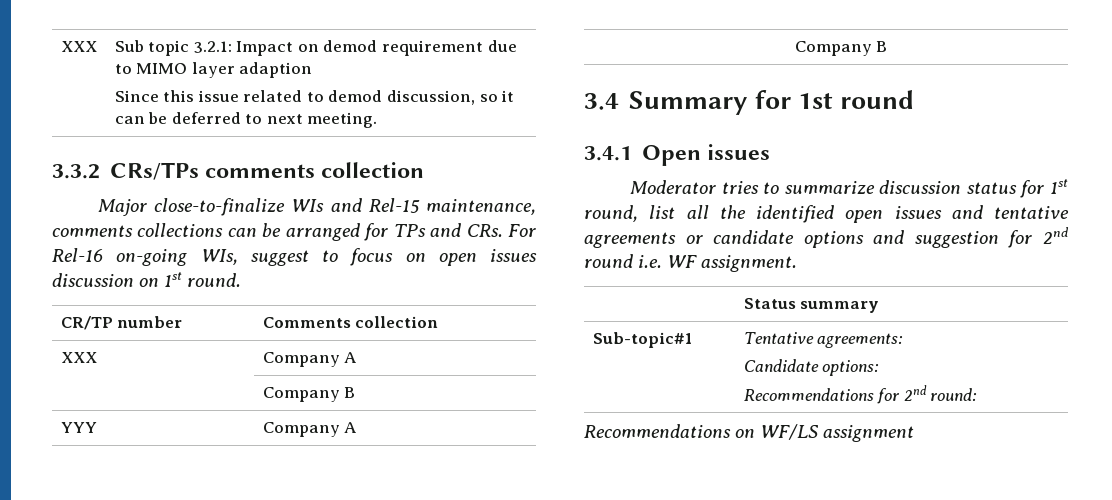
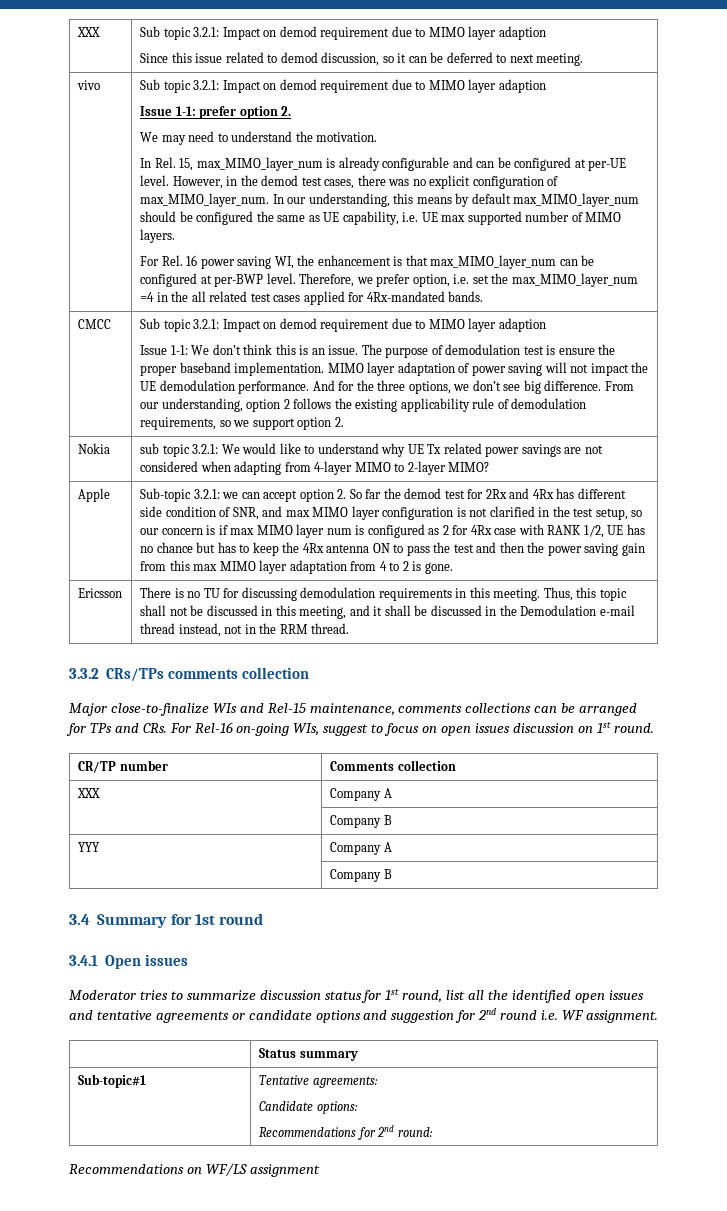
+ vivo | Sub topic 3.2.1: Impact on demod requirement due to MIMO layer adaption
+ Issue 1-1: prefer option 2.
+ We may need to understand the motivation.
+ In Rel. 15, max_MIMO_layer_num is already configurable and can be configured at per-UE level. However, in the demod test cases, there was no explicit configuration of max_MIMO_layer_num. In our understanding, this means by default max_MIMO_layer_num should be configured the same as UE capability, i.e. UE max supported number of MIMO layers.
+ For Rel. 16 power saving WI, the enhancement is that max_MIMO_layer_num can be configured at per-BWP level. Therefore, we prefer option, i.e. set the max_MIMO_layer_num =4 in the all related test cases applied for 4Rx-mandated bands.
+ CMCC | Sub topic 3.2.1: Impact on demod requirement due to MIMO layer adaption
+ Issue 1-1: We don’t think this is an issue. The purpose of demodulation test is ensure the proper baseband implementation. MIMO layer adaptation of power saving will not impact the UE demodulation performance. And for the three options, we don’t see big difference. From our understanding, option 2 follows the existing applicability rule of demodulation requirements, so we support option 2.
+ Nokia | sub topic 3.2.1: We would like to understand why UE Tx related power savings are not considered when adapting from 4-layer MIMO to 2-layer MIMO?
+ Apple | Sub-topic 3.2.1: we can accept option 2. So far the demod test for 2Rx and 4Rx has different side condition of SNR, and max MIMO layer configuration is not clarified in the test setup, so our concern is if max MIMO layer num is configured as 2 for 4Rx case with RANK 1/2, UE has no chance but has to keep the 4Rx antenna ON to pass the test and then the power saving gain from this max MIMO layer adaptation from 4 to 2 is gone.
+ Ericsson | There is no TU for discussing demodulation requirements in this meeting. Thus, this topic shall not be discussed in this meeting, and it shall be discussed in the Demodulation e-mail thread instead, not in the RRM thread.

